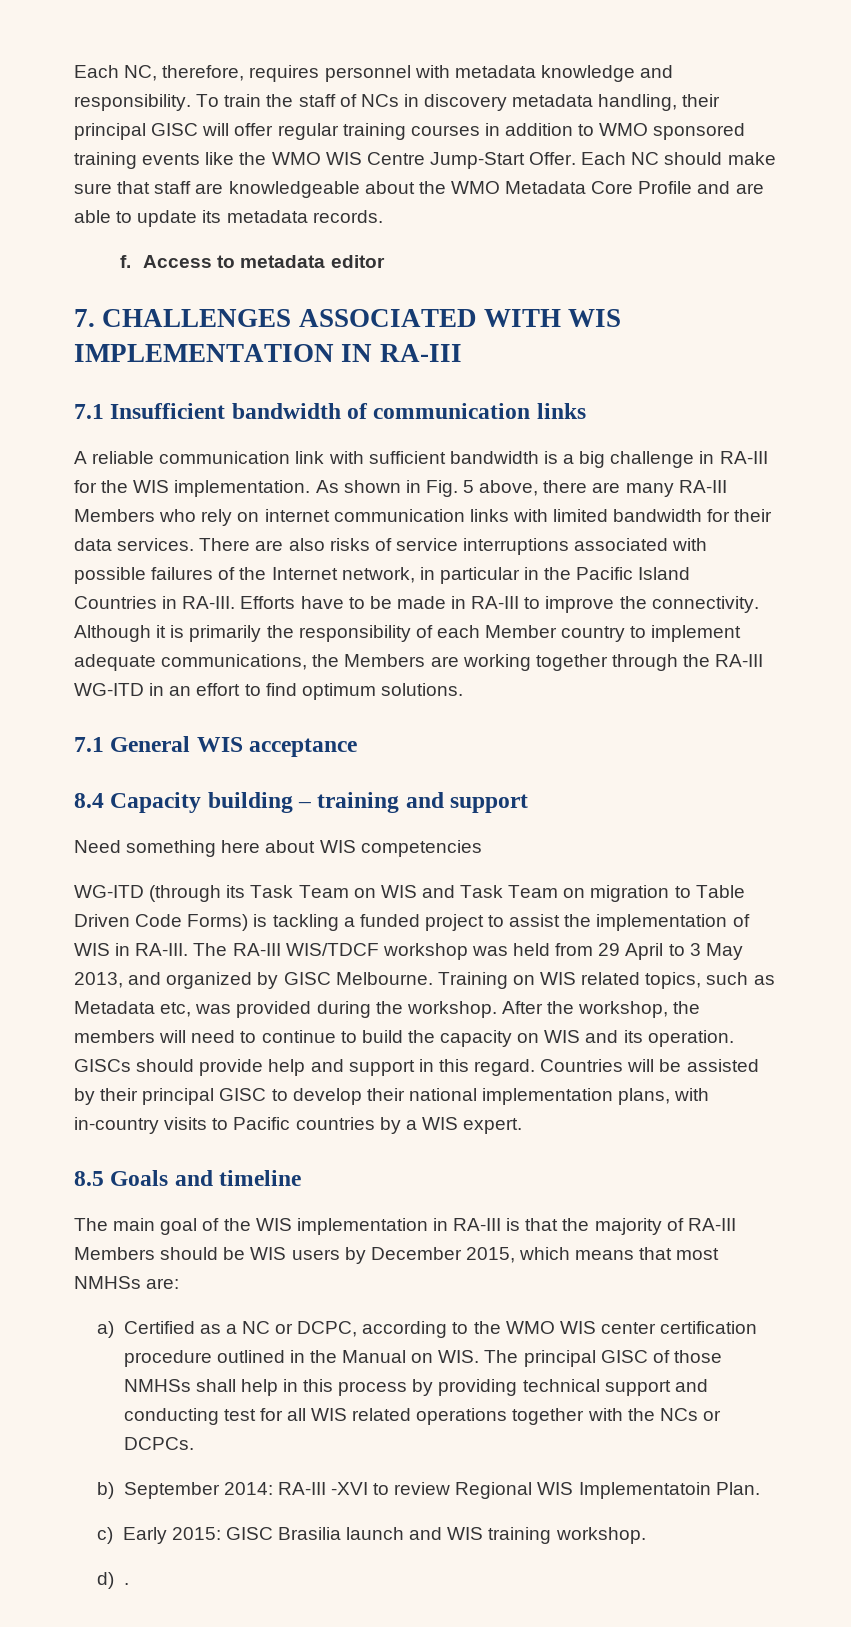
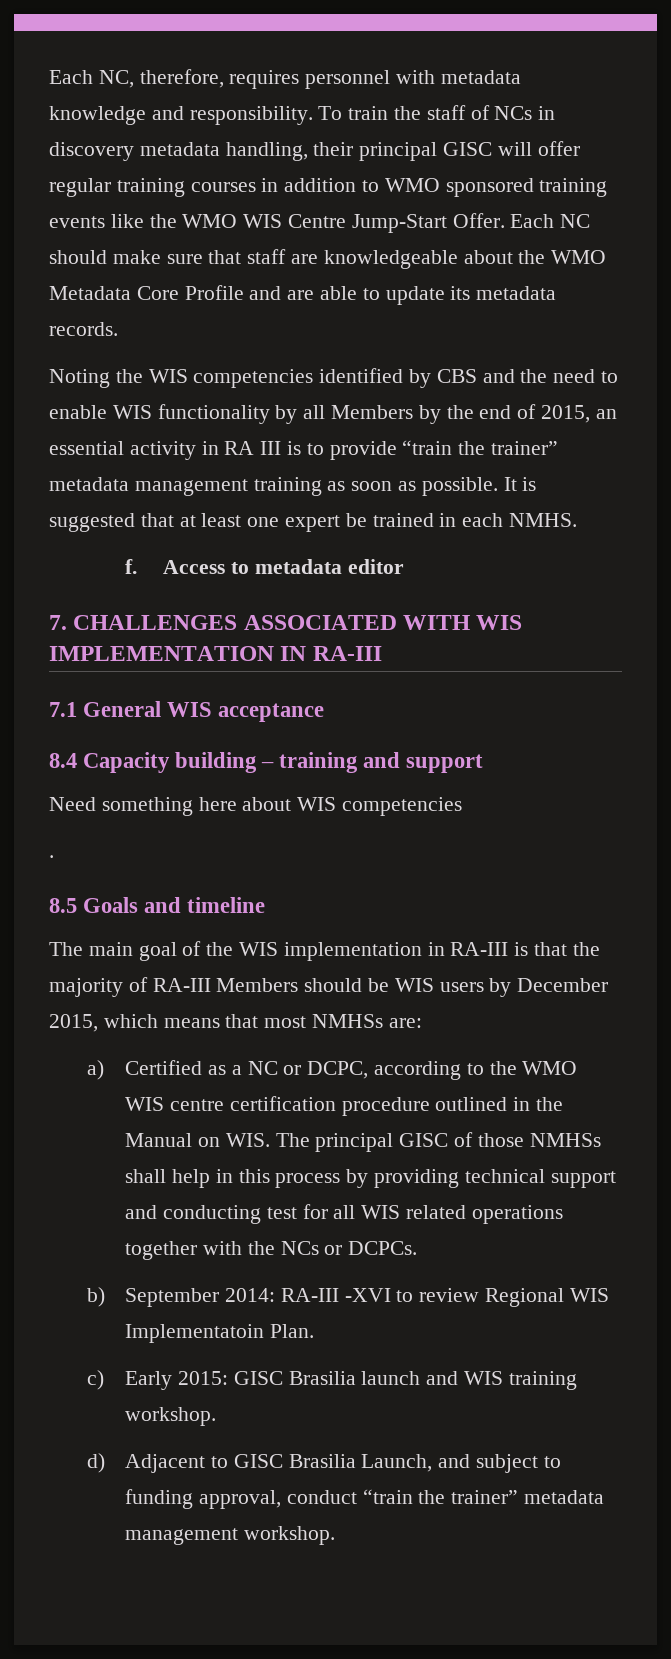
+ Noting the WIS competencies identified by CBS and the need to enable WIS functionality by all Members by the end of 2015, an essential activity in RA III is to provide “train the trainer” metadata management training as soon as possible. It is suggested that at least one expert be trained in each NMHS.
- 7.1 Insufficient bandwidth of communication links
- A reliable communication link with sufficient bandwidth is a big challenge in RA-III for the WIS implementation. As shown in Fig. 5 above, there are many RA-III Members who rely on internet communication links with limited bandwidth for their data services. There are also risks of service interruptions associated with possible failures of the Internet network, in particular in the Pacific Island Countries in RA-III. Efforts have to be made in RA-III to improve the connectivity. Although it is primarily the responsibility of each Member country to implement adequate communications, the Members are working together through the RA-III WG-ITD in an effort to find optimum solutions.
- WG-ITD (through its Task Team on WIS and Task Team on migration to Table Driven Code Forms) is tackling a funded project to assist the implementation of WIS in RA-III. The RA-III WIS/TDCF workshop was held from 29 April to 3 May 2013, and organized by GISC Melbourne. Training on WIS related topics, such as Metadata etc, was provided during the workshop. After the workshop, the members will need to continue to build the capacity on WIS and its operation. GISCs should provide help and support in this regard. Countries will be assisted by their principal GISC to develop their national implementation plans, with in-country visits to Pacific countries by a WIS expert.
+ .
- a) Certified as a NC or DCPC, according to the WMO WIS center certification procedure outlined in the Manual on WIS. The principal GISC of those NMHSs shall help in this process by providing technical support and conducting test for all WIS related operations together with the NCs or DCPCs.
+ a) Certified as a NC or DCPC, according to the WMO WIS centre certification procedure outlined in the Manual on WIS. The principal GISC of those NMHSs shall help in this process by providing technical support and conducting test for all WIS related operations together with the NCs or DCPCs.
- d) .
+ d) Adjacent to GISC Brasilia Launch, and subject to funding approval, conduct “train the trainer” metadata management workshop.

